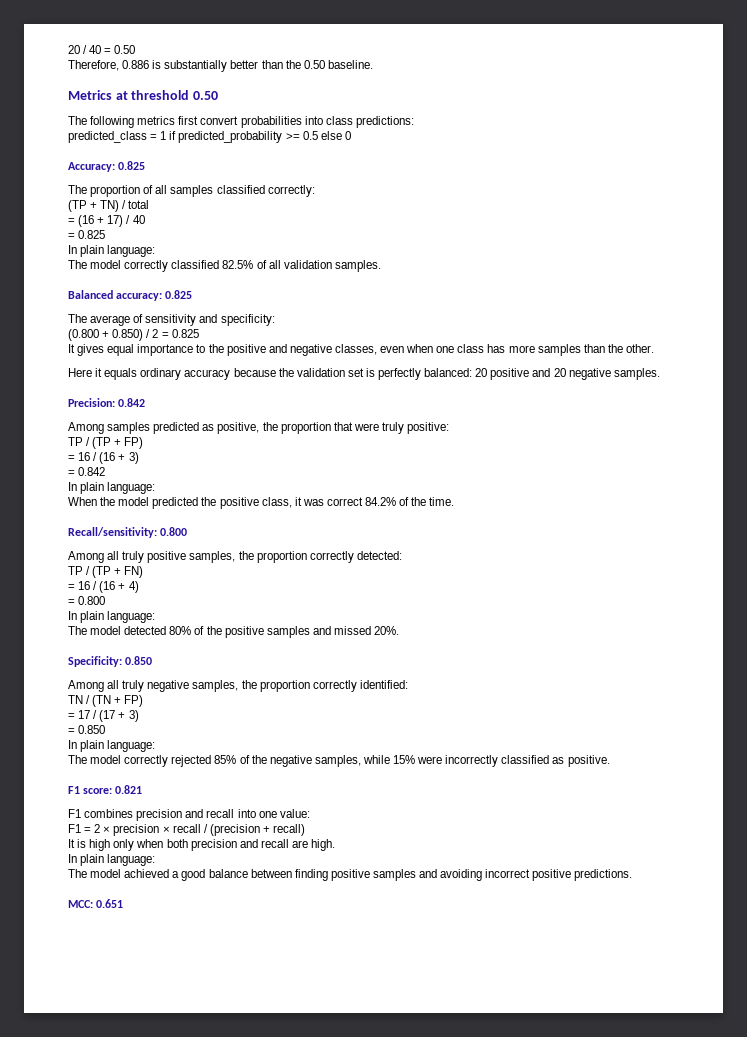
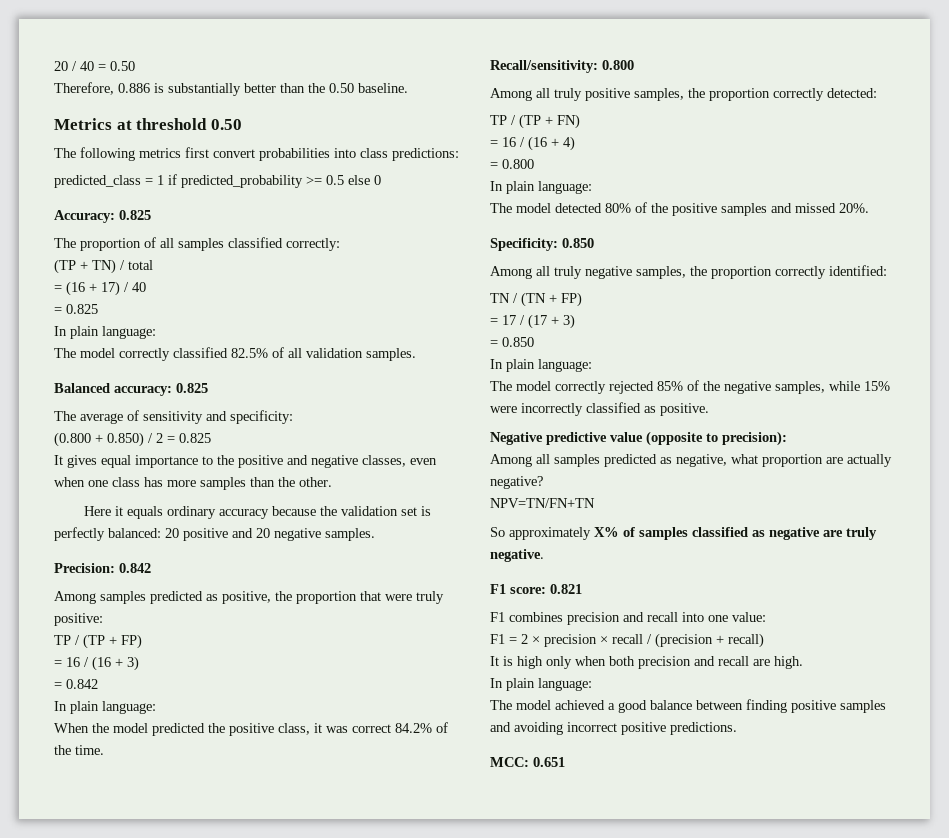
+ Negative predictive value (opposite to precision):
+ Among all samples predicted as negative, what proportion are actually negative?
+ NPV=TN/FN+TN
+ So approximately X% of samples classified as negative are truly negative.

